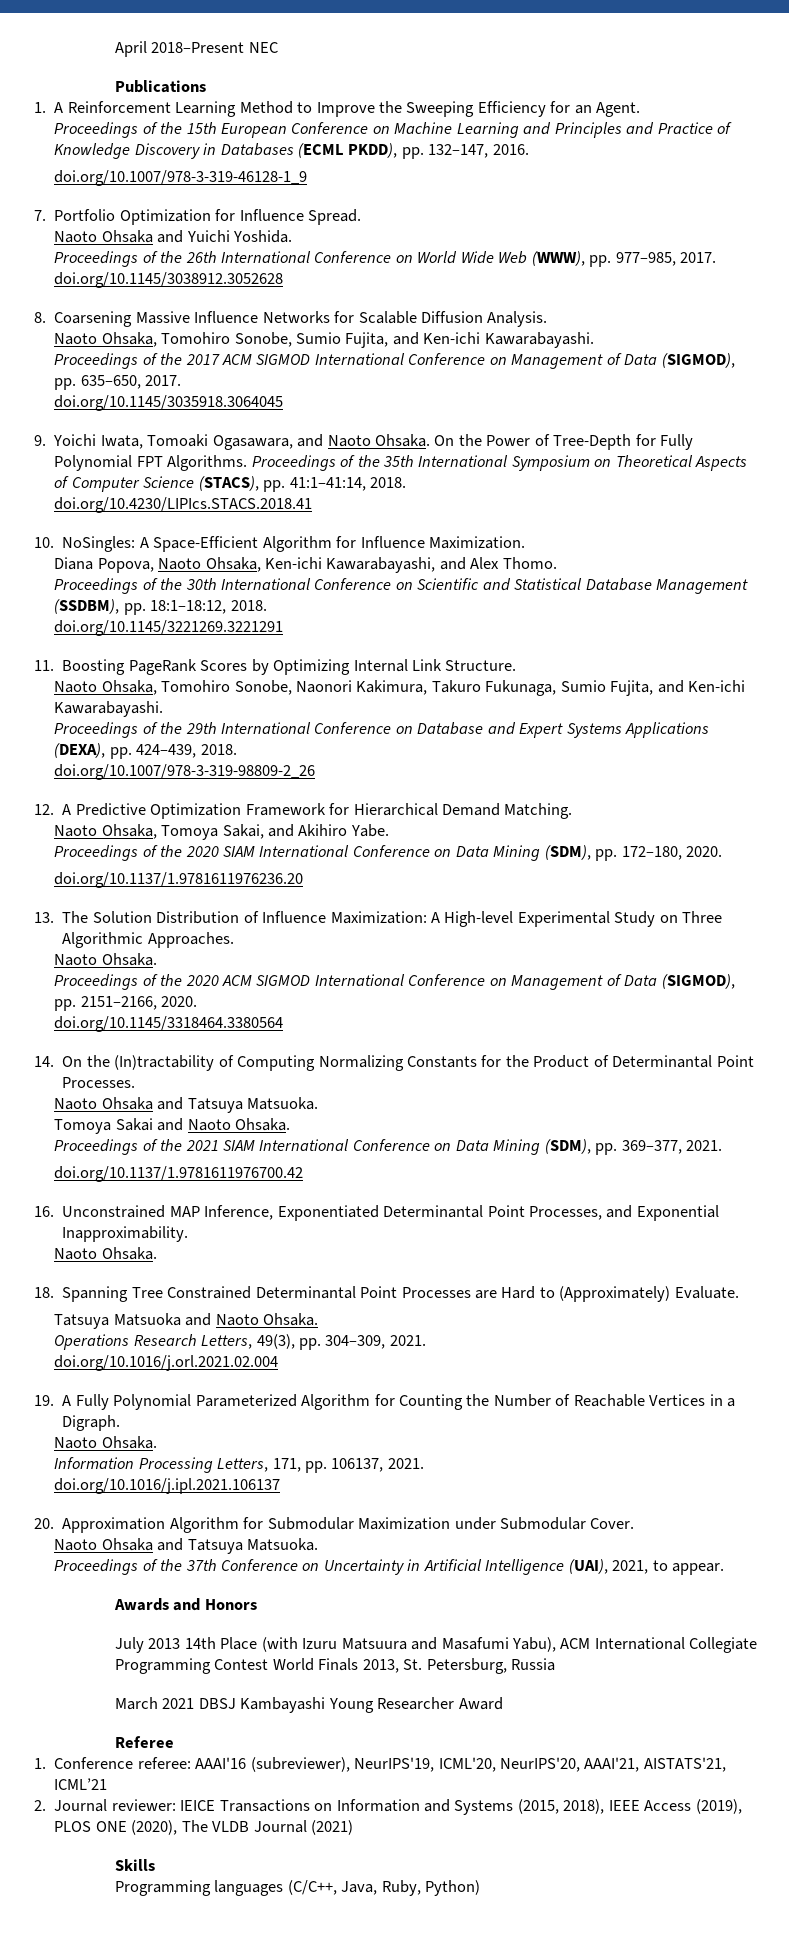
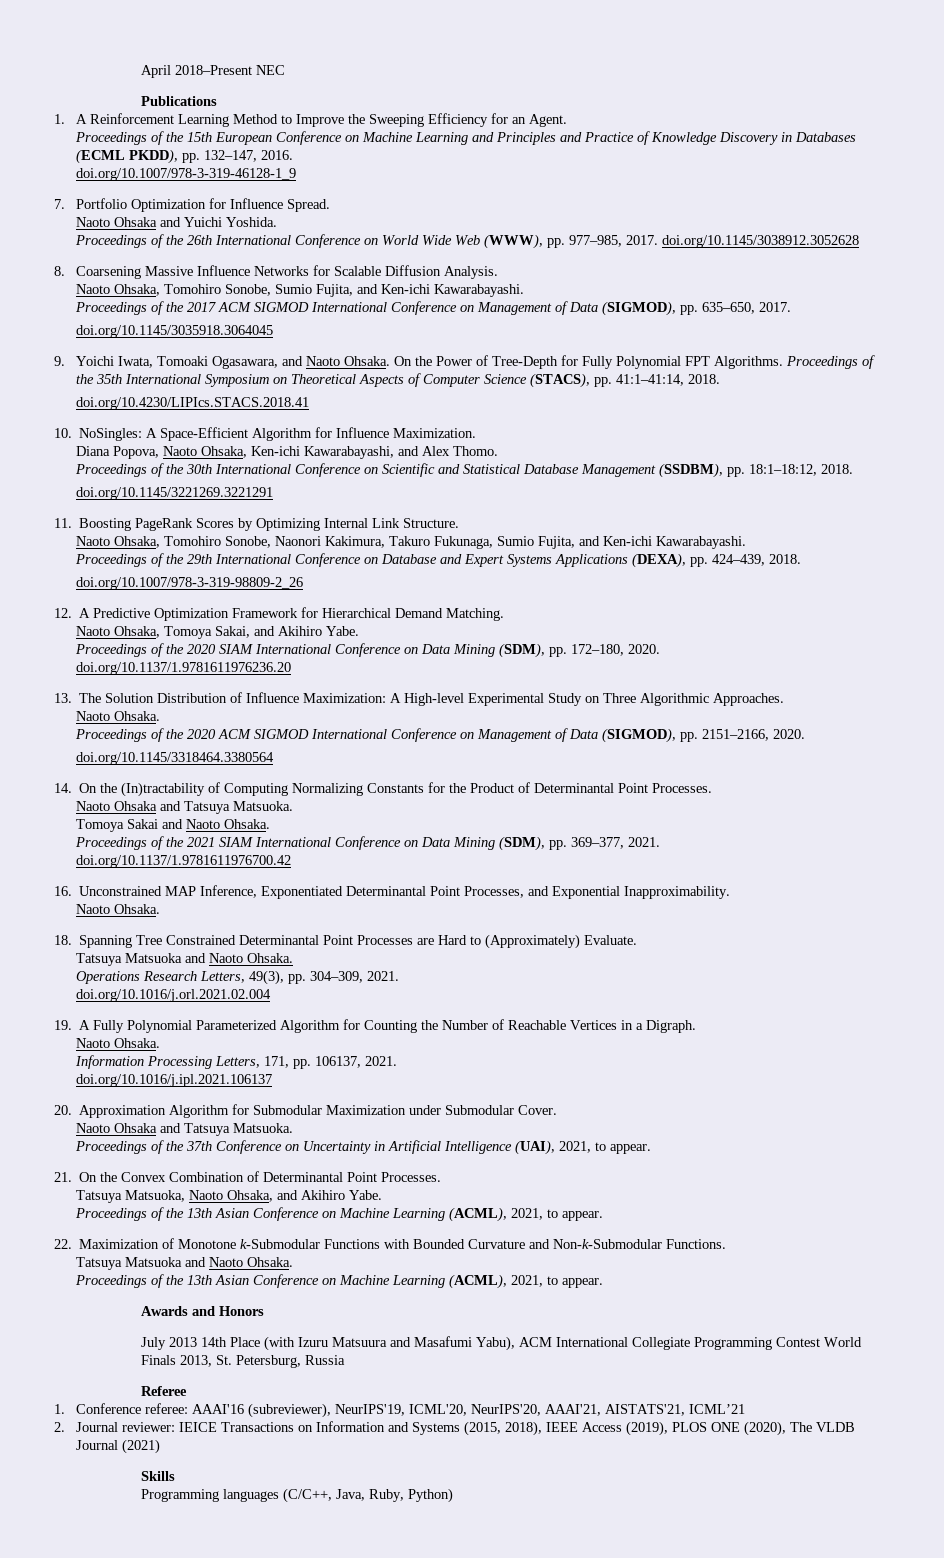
+ 21. On the Convex Combination of Determinantal Point Processes.
+ Tatsuya Matsuoka, Naoto Ohsaka, and Akihiro Yabe.
+ Proceedings of the 13th Asian Conference on Machine Learning (ACML), 2021, to appear.
+ 22. Maximization of Monotone k-Submodular Functions with Bounded Curvature and Non-k-Submodular Functions.
+ Tatsuya Matsuoka and Naoto Ohsaka.
+ Proceedings of the 13th Asian Conference on Machine Learning (ACML), 2021, to appear.
- March 2021 DBSJ Kambayashi Young Researcher Award

